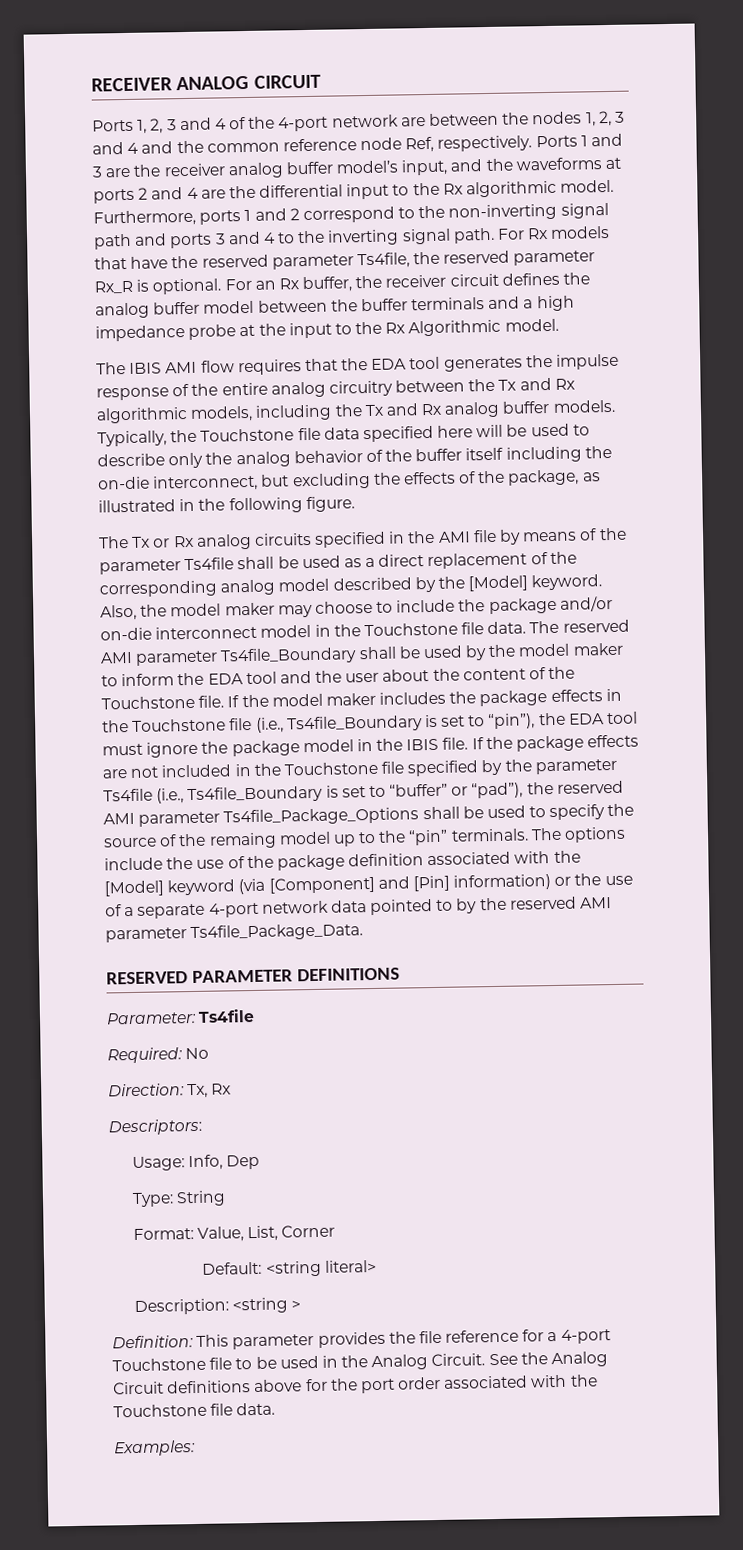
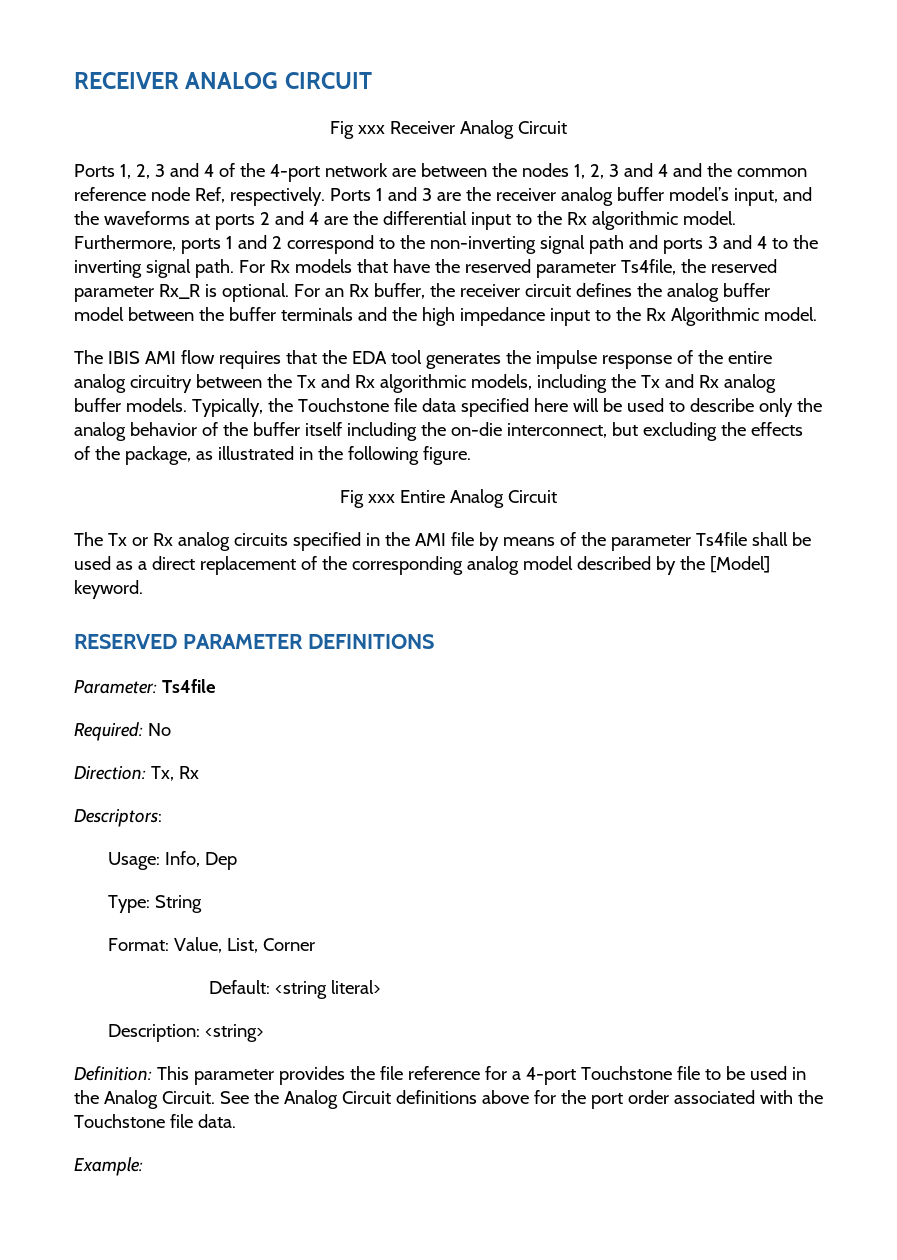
+ Fig xxx Receiver Analog Circuit
- For an Rx buffer, the receiver circuit defines the analog buffer model between the buffer terminals and a high impedance probe at the input to the Rx Algorithmic model.
+ For an Rx buffer, the receiver circuit defines the analog buffer model between the buffer terminals and the high impedance input to the Rx Algorithmic model.
+ Fig xxx Entire Analog Circuit
- Also, the model maker may choose to include the package and/or on-die interconnect model in the Touchstone file data. The reserved AMI parameter Ts4file_Boundary shall be used by the model maker to inform the EDA tool and the user about the content of the Touchstone file. If the model maker includes the package effects in the Touchstone file (i.e., Ts4file_Boundary is set to “pin”), the EDA tool must ignore the package model in the IBIS file. If the package effects are not included in the Touchstone file specified by the parameter Ts4file (i.e., Ts4file_Boundary is set to “buffer” or “pad”), the reserved AMI parameter Ts4file_Package_Options shall be used to specify the source of the remaing model up to the “pin” terminals. The options include the use of the package definition associated with the [Model] keyword (via [Component] and [Pin] information) or the use of a separate 4-port network data pointed to by the reserved AMI parameter Ts4file_Package_Data.
- Description: <string >
+ Description: <string>
- Examples:
+ Example:

